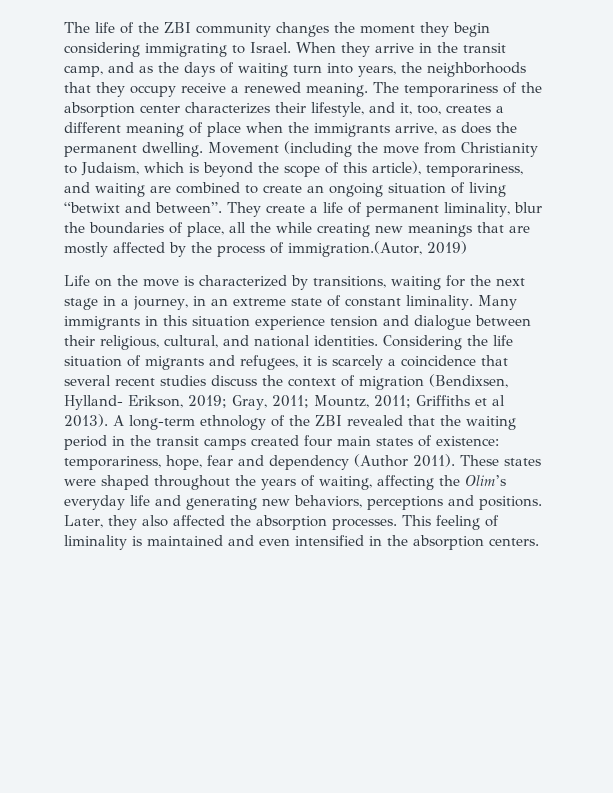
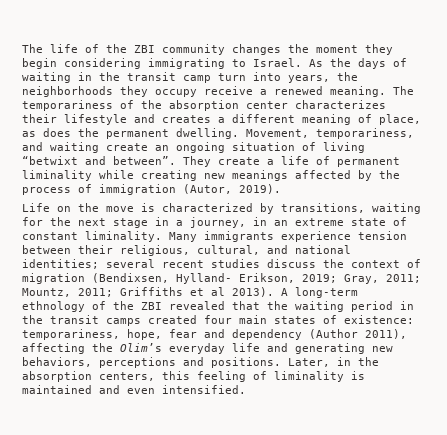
- When they arrive in the transit camp, and as the days of waiting turn into years, the neighborhoods that they occupy receive a renewed meaning.
+ As the days of waiting in the transit camp turn into years, the neighborhoods they occupy receive a renewed meaning.
- The temporariness of the absorption center characterizes their lifestyle, and it, too, creates a different meaning of place when the immigrants arrive, as does the permanent dwelling.
+ The temporariness of the absorption center characterizes their lifestyle and creates a different meaning of place, as does the permanent dwelling.
- Movement (including the move from Christianity to Judaism, which is beyond the scope of this article), temporariness, and waiting are combined to create an ongoing situation of living “betwixt and between”.
+ Movement, temporariness, and waiting create an ongoing situation of living “betwixt and between”.
- They create a life of permanent liminality, blur the boundaries of place, all the while creating new meanings that are mostly affected by the process of immigration.(Autor, 2019)
+ They create a life of permanent liminality while creating new meanings affected by the process of immigration (Autor, 2019).
- Many immigrants in this situation experience tension and dialogue between their religious, cultural, and national identities. Considering the life situation of migrants and refugees, it is scarcely a coincidence that several recent studies discuss the context of migration (Bendixsen, Hylland- Erikson, 2019; Gray, 2011; Mountz, 2011; Griffiths et al 2013).
+ Many immigrants experience tension between their religious, cultural, and national identities; several recent studies discuss the context of migration (Bendixsen, Hylland- Erikson, 2019; Gray, 2011; Mountz, 2011; Griffiths et al 2013).
- A long-term ethnology of the ZBI revealed that the waiting period in the transit camps created four main states of existence: temporariness, hope, fear and dependency (Author 2011). These states were shaped throughout the years of waiting, affecting the Olim’s everyday life and generating new behaviors, perceptions and positions.
+ A long-term ethnology of the ZBI revealed that the waiting period in the transit camps created four main states of existence: temporariness, hope, fear and dependency (Author 2011), affecting the Olim’s everyday life and generating new behaviors, perceptions and positions.
- Later, they also affected the absorption processes. This feeling of liminality is maintained and even intensified in the absorption centers.
+ Later, in the absorption centers, this feeling of liminality is maintained and even intensified.

